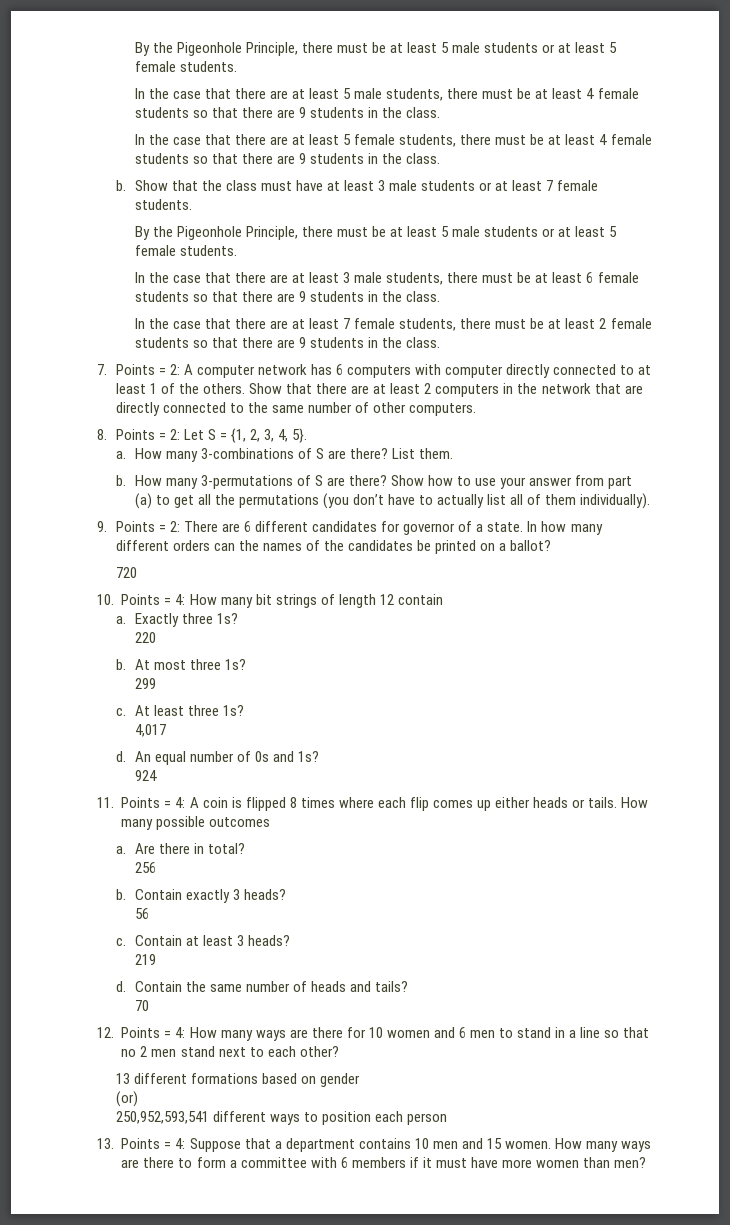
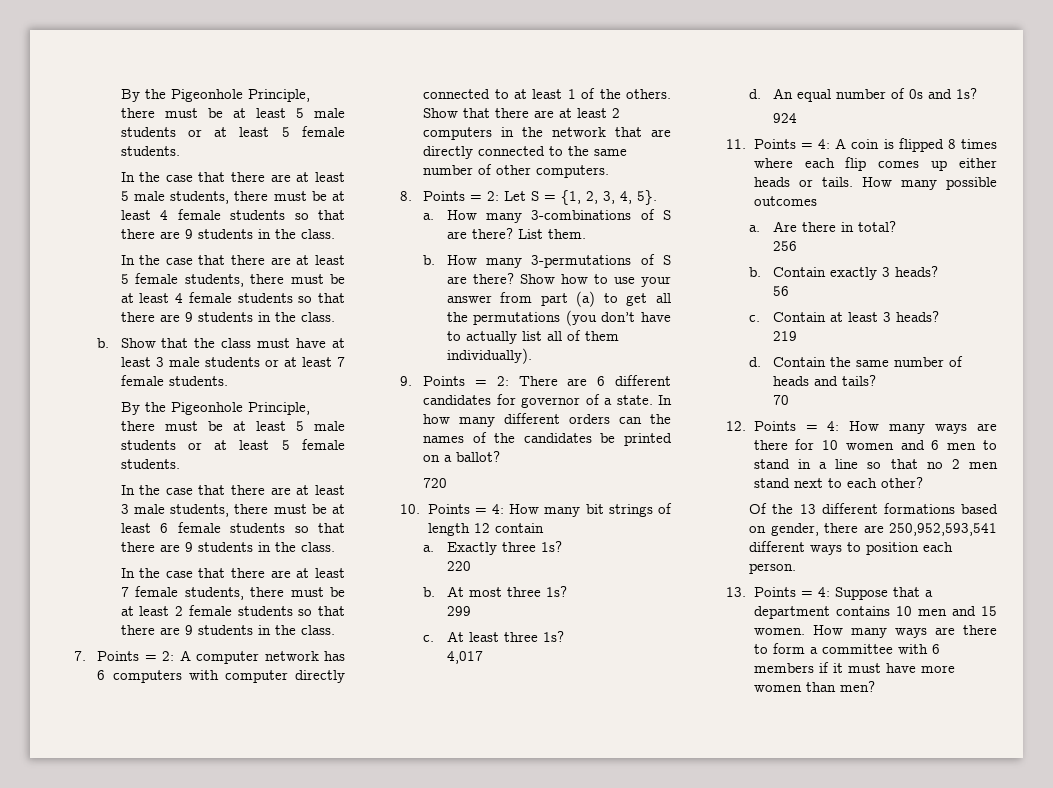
- 13 different formations based on gender
- (or)
- 250,952,593,541 different ways to position each person
+ Of the 13 different formations based on gender, there are 250,952,593,541 different ways to position each person.

